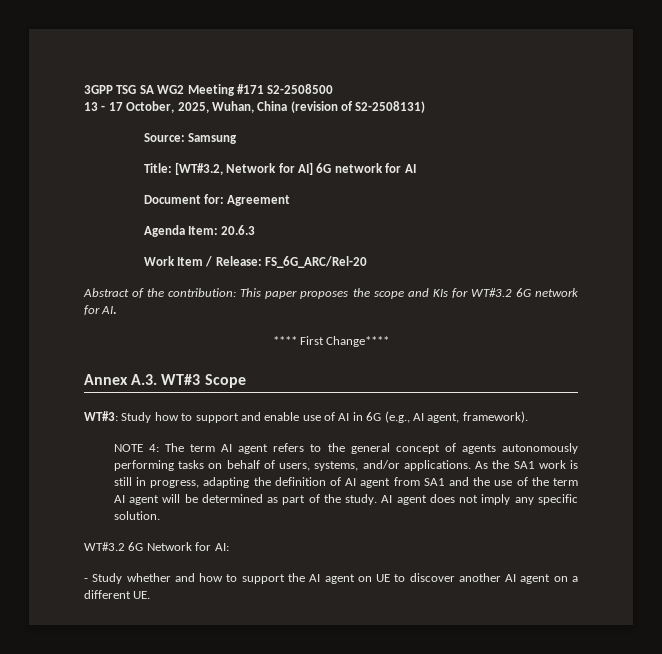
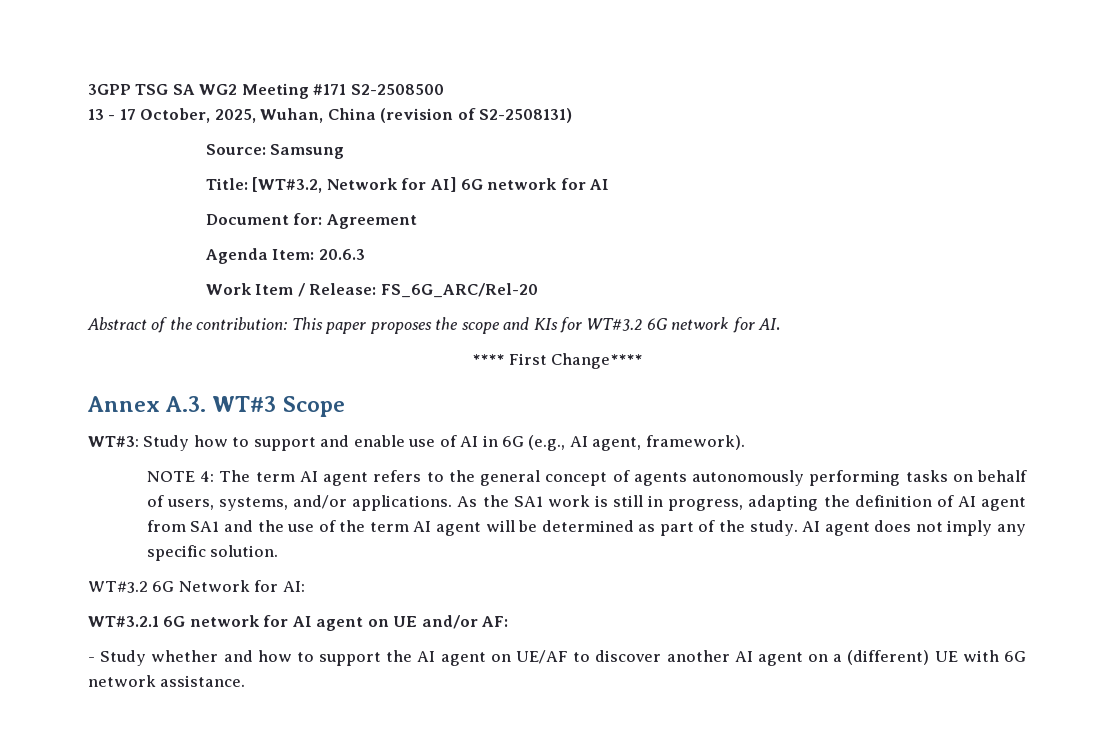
+ WT#3.2.1 6G network for AI agent on UE and/or AF:
- - Study whether and how to support the AI agent on UE to discover another AI agent on a different UE.
+ - Study whether and how to support the AI agent on UE/AF to discover another AI agent on a (different) UE with 6G network assistance.

